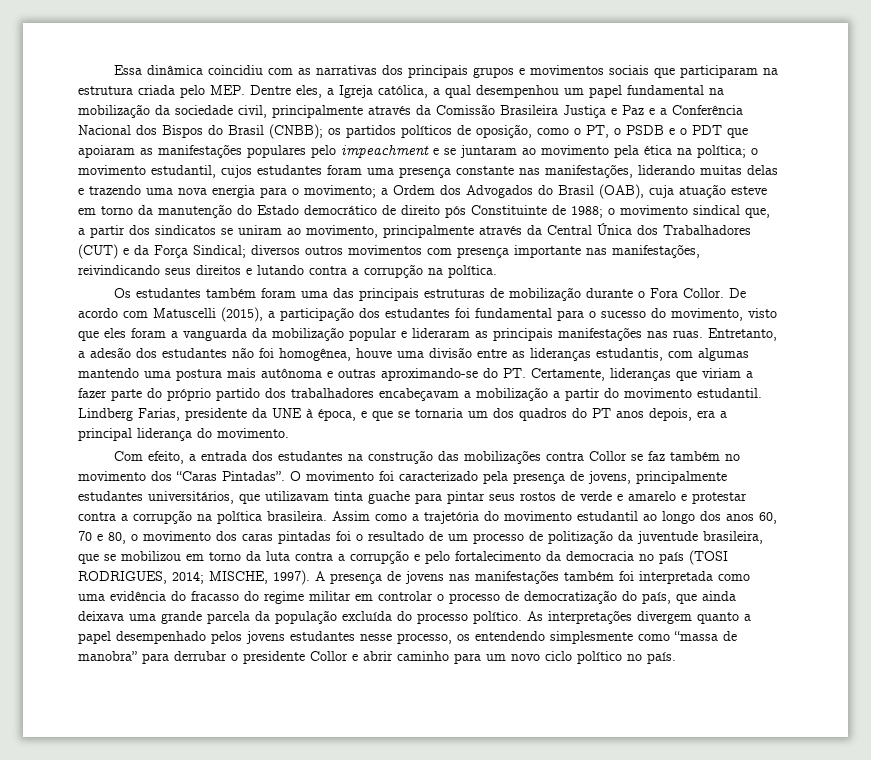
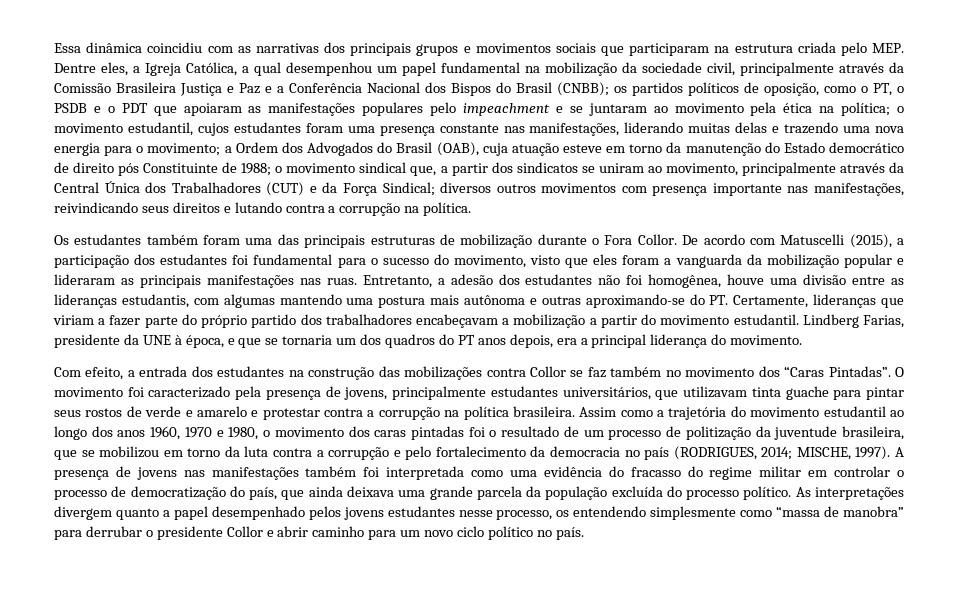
- Essa dinâmica coincidiu com as narrativas dos principais grupos e movimentos sociais que participaram na estrutura criada pelo MEP. Dentre eles, a Igreja católica, a qual desempenhou um papel fundamental na mobilização da sociedade civil, principalmente através da Comissão Brasileira Justiça e Paz e a Conferência Nacional dos Bispos do Brasil (CNBB);
+ Essa dinâmica coincidiu com as narrativas dos principais grupos e movimentos sociais que participaram na estrutura criada pelo MEP. Dentre eles, a Igreja Católica, a qual desempenhou um papel fundamental na mobilização da sociedade civil, principalmente através da Comissão Brasileira Justiça e Paz e a Conferência Nacional dos Bispos do Brasil (CNBB);
- Assim como a trajetória do movimento estudantil ao longo dos anos 60, 70 e 80, o movimento dos caras pintadas foi o resultado de um processo de politização da juventude brasileira, que se mobilizou em torno da luta contra a corrupção e pelo fortalecimento da democracia no país (TOSI RODRIGUES, 2014; MISCHE, 1997).
+ Assim como a trajetória do movimento estudantil ao longo dos anos 1960, 1970 e 1980, o movimento dos caras pintadas foi o resultado de um processo de politização da juventude brasileira, que se mobilizou em torno da luta contra a corrupção e pelo fortalecimento da democracia no país (RODRIGUES, 2014; MISCHE, 1997).

